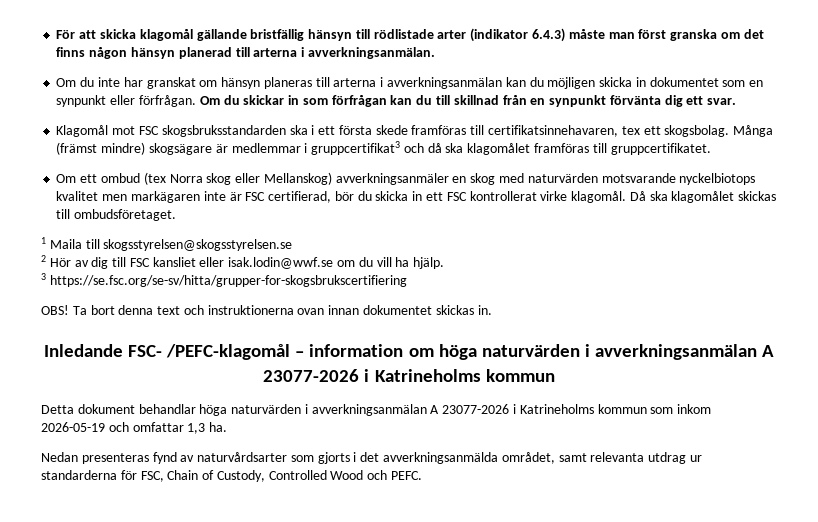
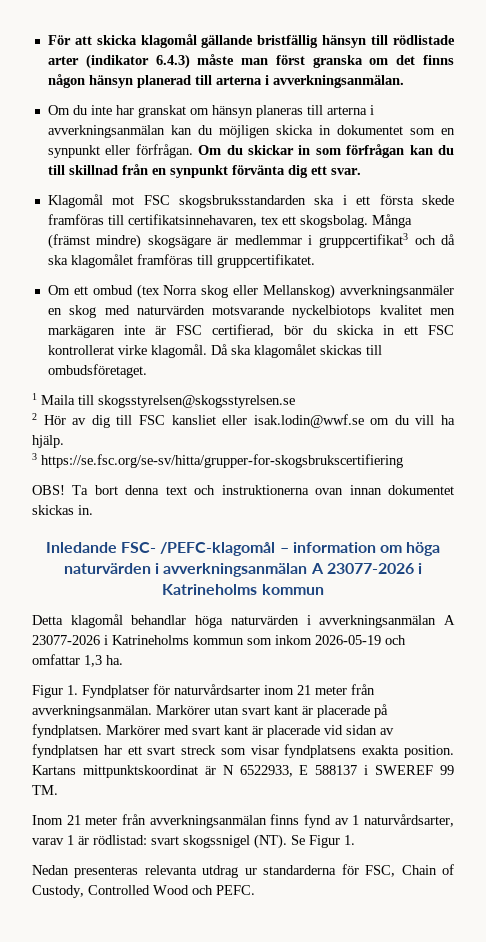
- Detta dokument behandlar höga naturvärden i avverkningsanmälan A 23077-2026 i Katrineholms kommun som inkom 2026-05-19 och omfattar 1,3 ha.
+ Detta klagomål behandlar höga naturvärden i avverkningsanmälan A 23077-2026 i Katrineholms kommun som inkom 2026-05-19 och omfattar 1,3 ha.
- Nedan presenteras fynd av naturvårdsarter som gjorts i det avverkningsanmälda området, samt relevanta utdrag ur standarderna för FSC, Chain of Custody, Controlled Wood och PEFC.
+ Figur 1. Fyndplatser för naturvårdsarter inom 21 meter från avverkningsanmälan. Markörer utan svart kant är placerade på fyndplatsen. Markörer med svart kant är placerade vid sidan av fyndplatsen har ett svart streck som visar fyndplatsens exakta position. Kartans mittpunktskoordinat är N 6522933, E 588137 i SWEREF 99 TM.
+ Inom 21 meter från avverkningsanmälan finns fynd av 1 naturvårdsarter, varav 1 är rödlistad: svart skogssnigel (NT). Se Figur 1.
+ Nedan presenteras relevanta utdrag ur standarderna för FSC, Chain of Custody, Controlled Wood och PEFC.

